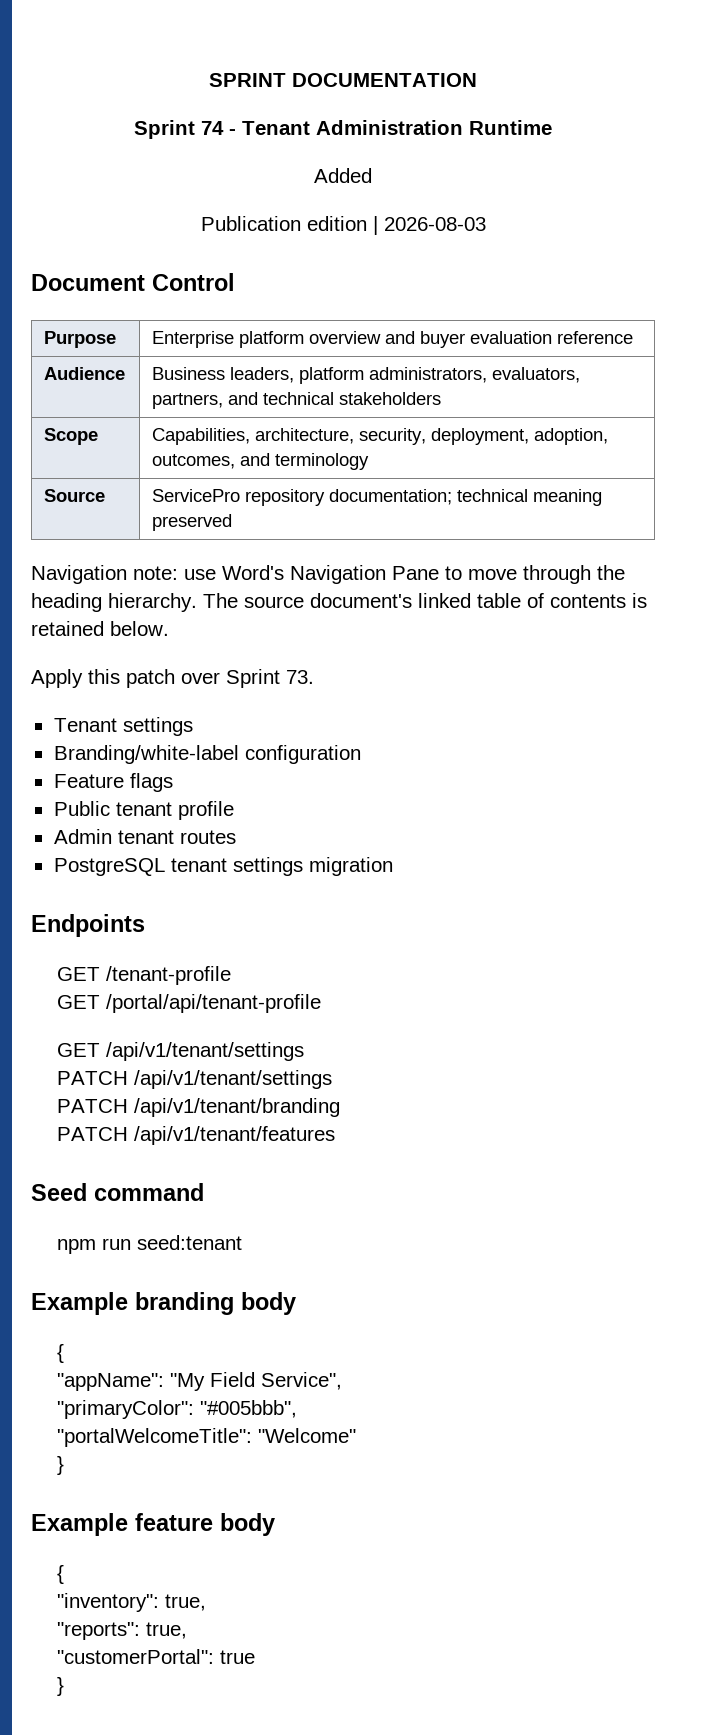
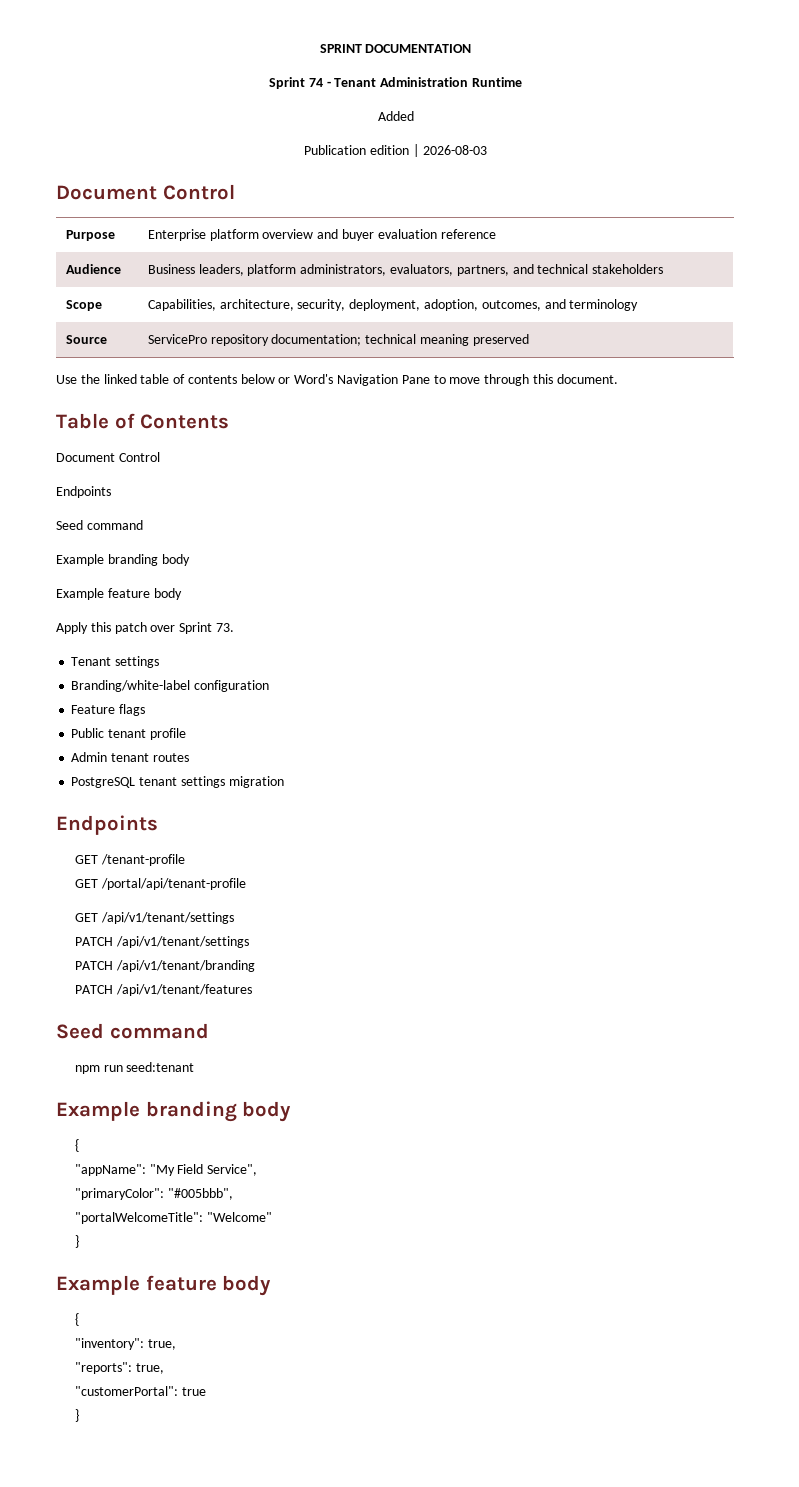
- Navigation note: use Word's Navigation Pane to move through the heading hierarchy. The source document's linked table of contents is retained below.
+ Use the linked table of contents below or Word's Navigation Pane to move through this document.
+ Table of Contents
+ Document Control
+ Endpoints
+ Seed command
+ Example branding body
+ Example feature body

